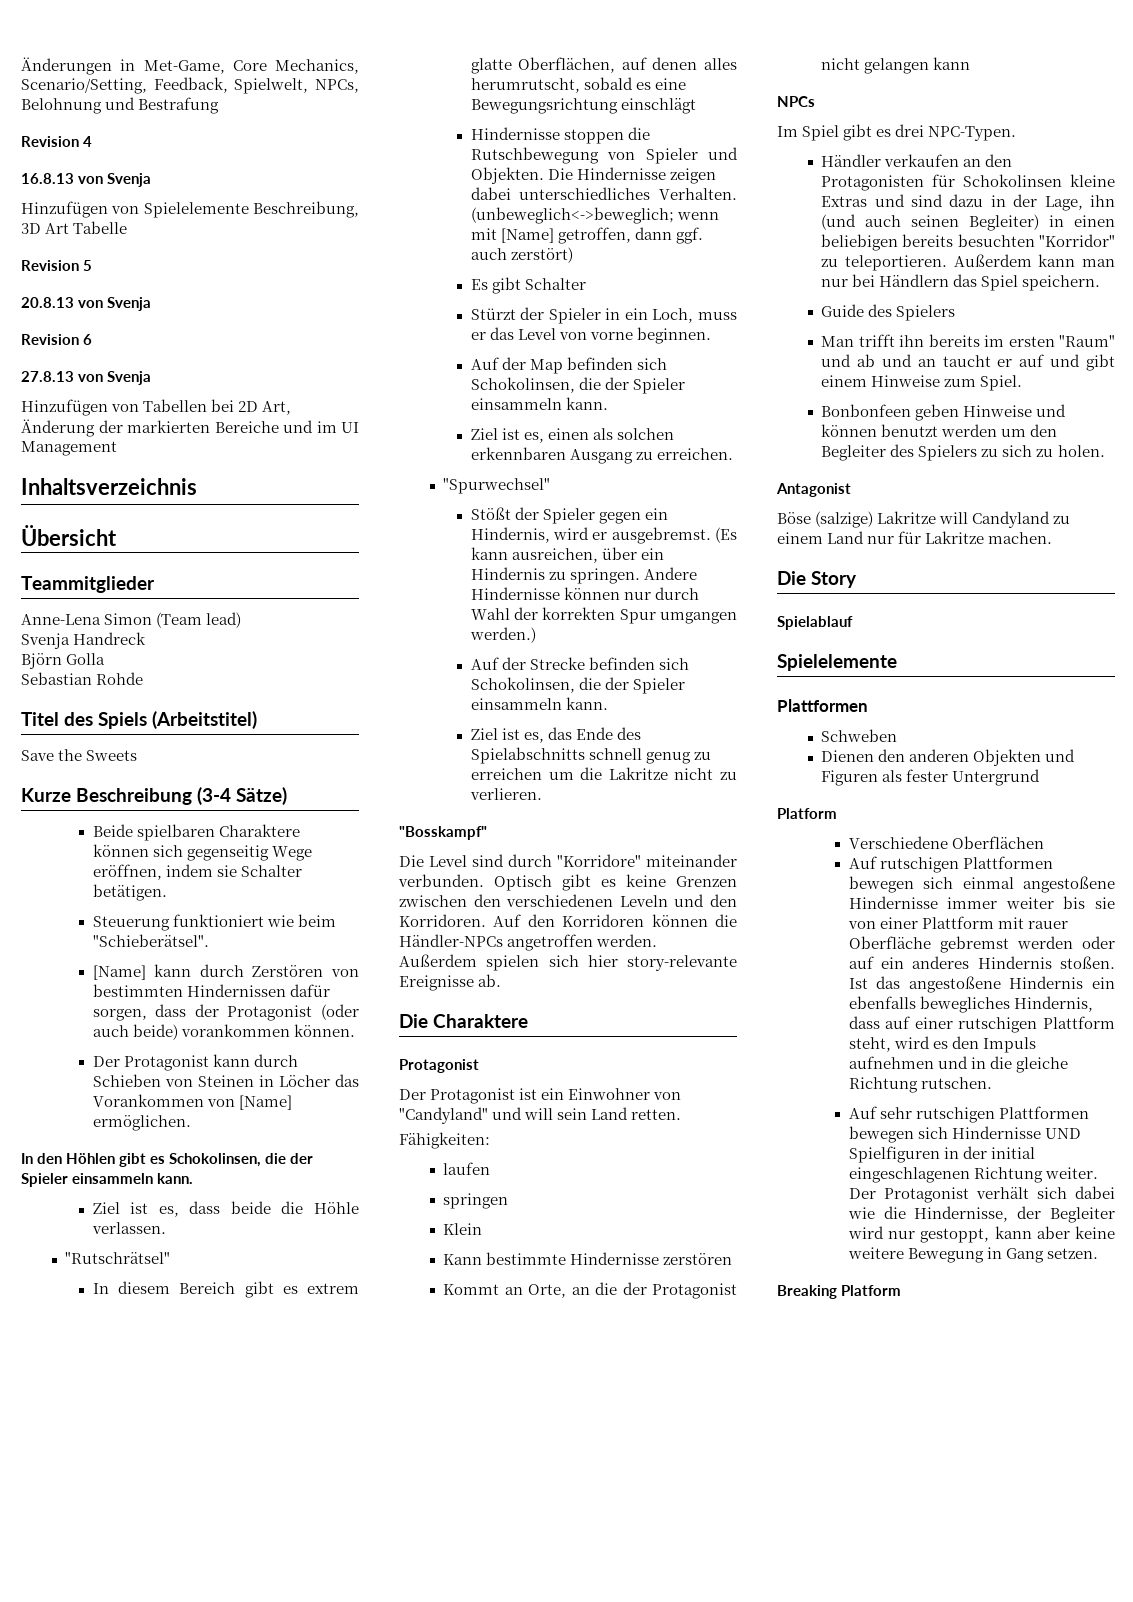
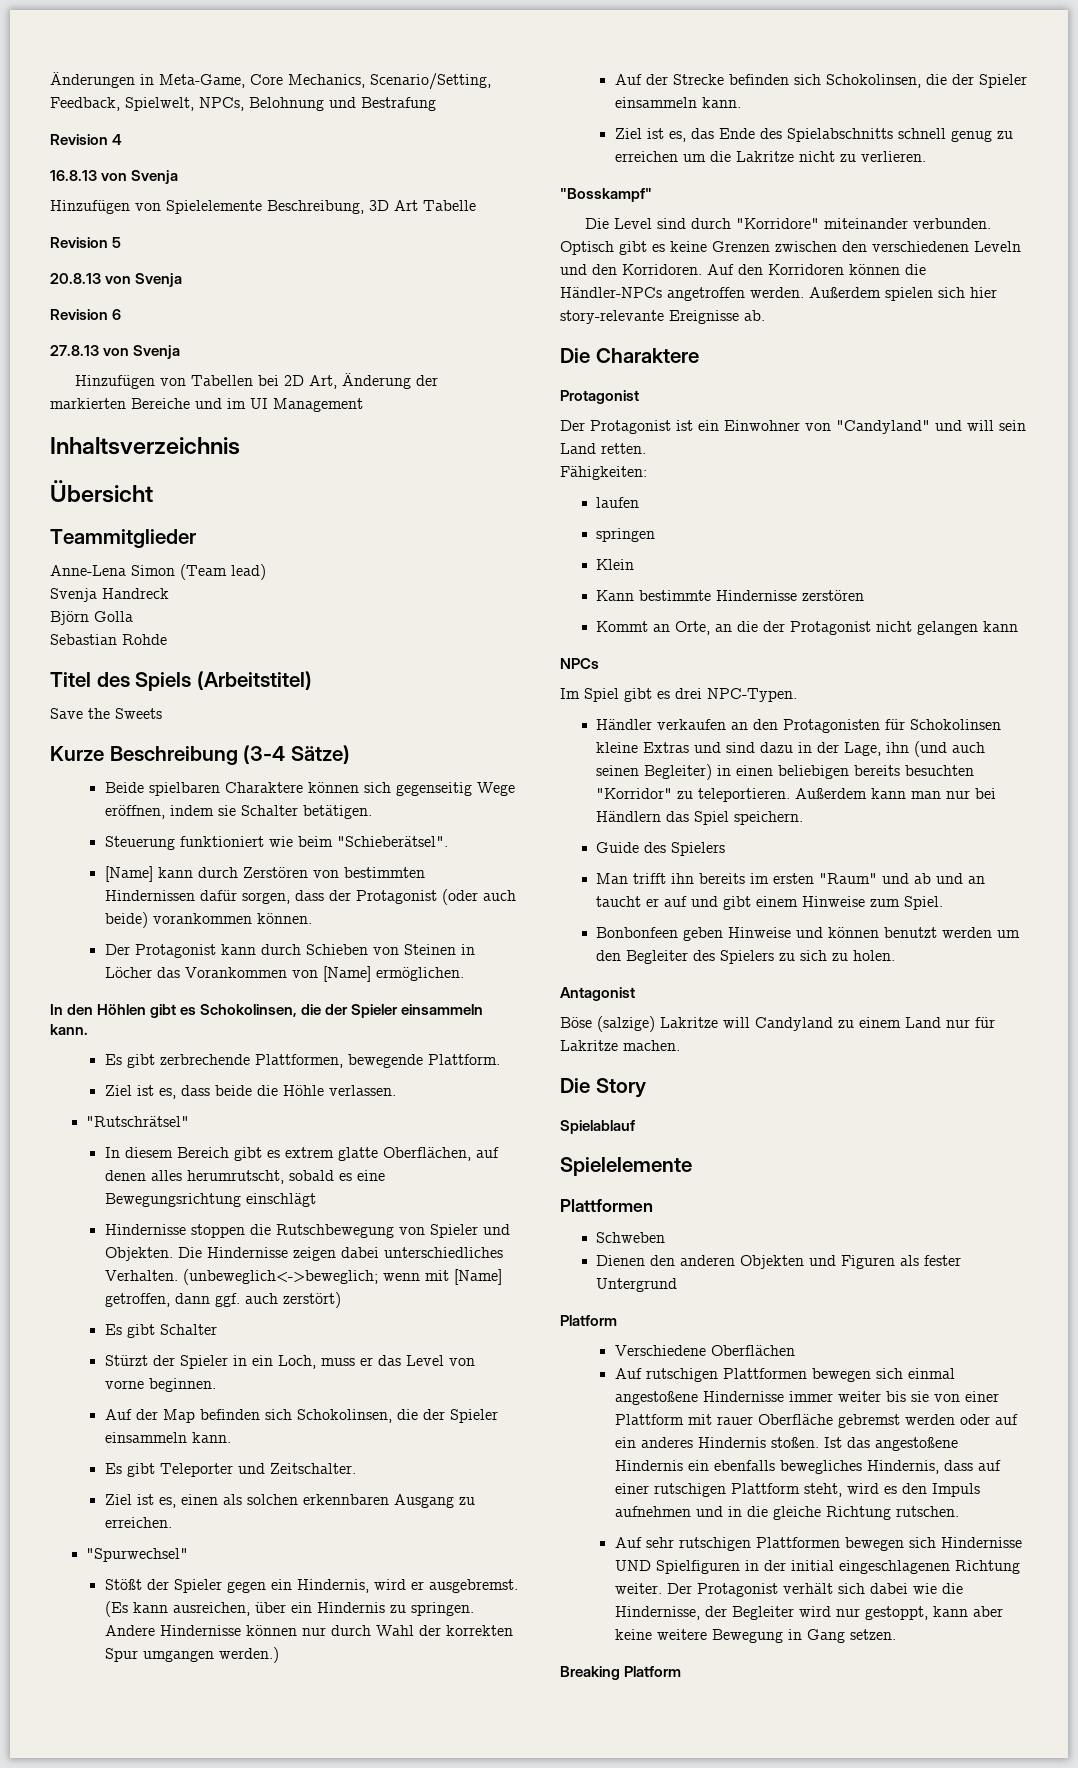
- Änderungen in Met-Game, Core Mechanics, Scenario/Setting, Feedback, Spielwelt, NPCs, Belohnung und Bestrafung
+ Änderungen in Meta-Game, Core Mechanics, Scenario/Setting, Feedback, Spielwelt, NPCs, Belohnung und Bestrafung
+ Es gibt zerbrechende Plattformen, bewegende Plattform.
+ Es gibt Teleporter und Zeitschalter.

